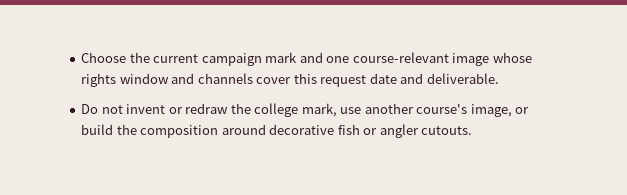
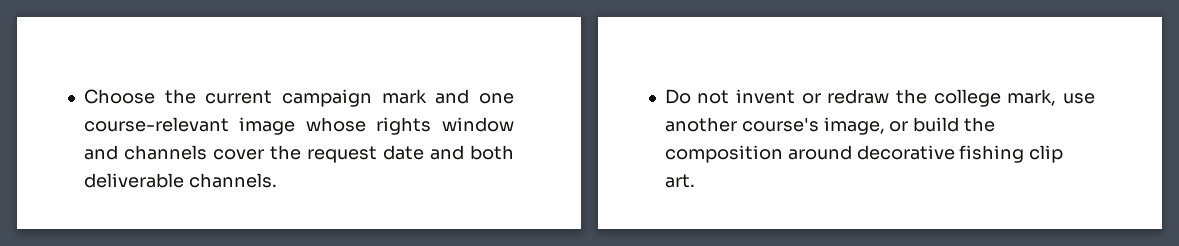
- Choose the current campaign mark and one course-relevant image whose rights window and channels cover this request date and deliverable.
+ Choose the current campaign mark and one course-relevant image whose rights window and channels cover the request date and both deliverable channels.
- Do not invent or redraw the college mark, use another course's image, or build the composition around decorative fish or angler cutouts.
+ Do not invent or redraw the college mark, use another course's image, or build the composition around decorative fishing clip art.

